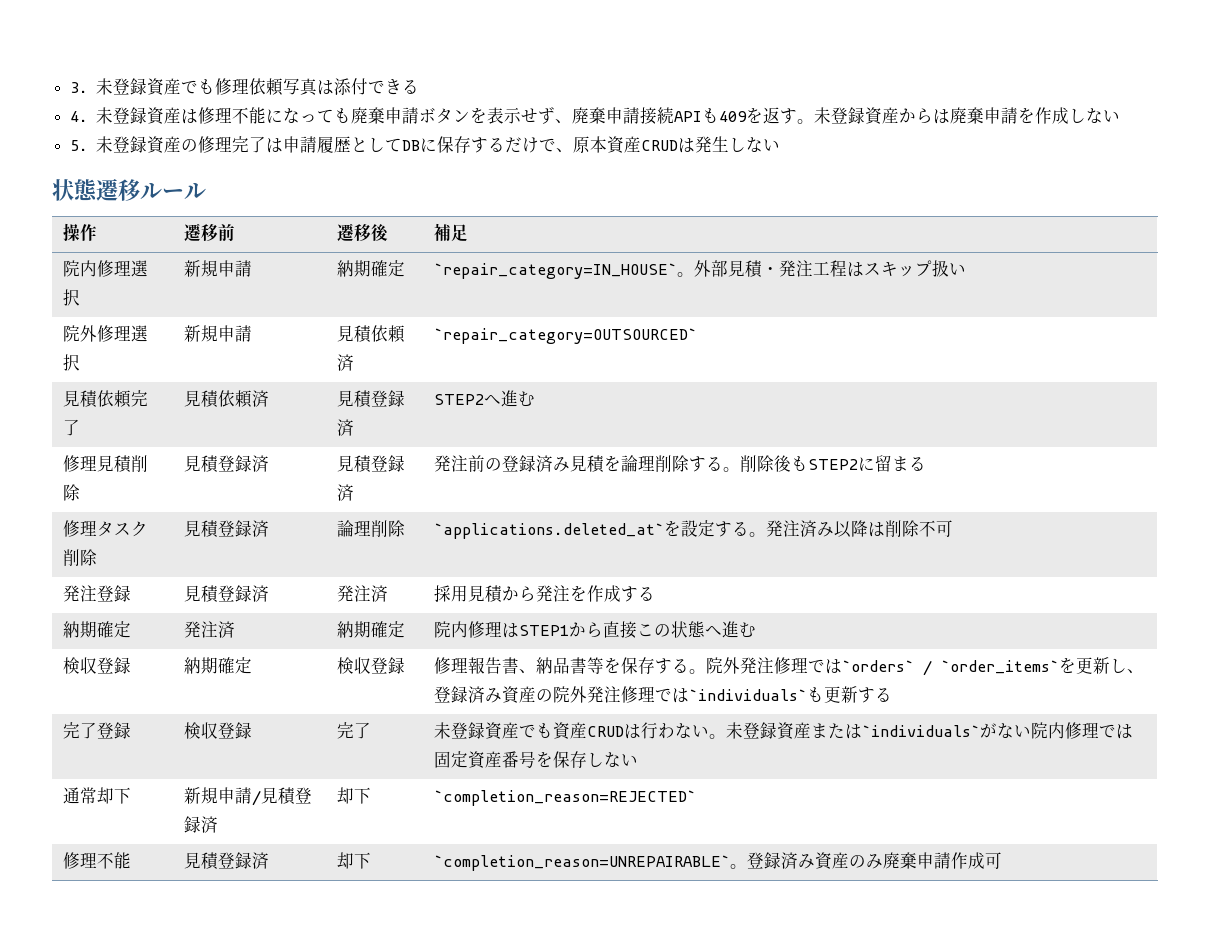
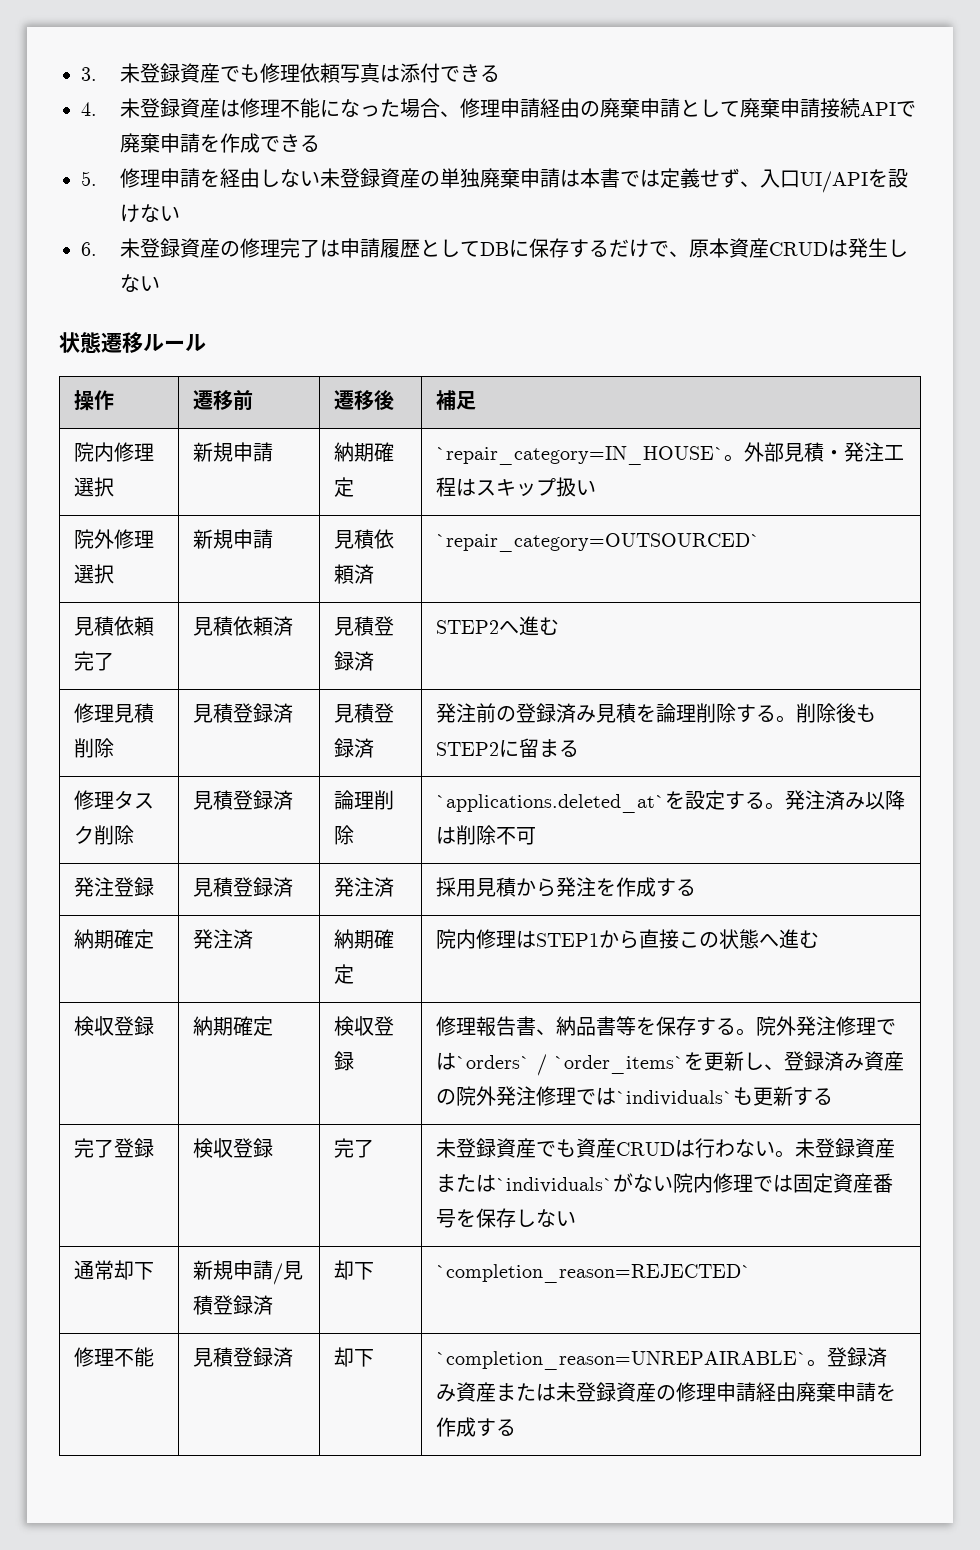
- 4.未登録資産は修理不能になっても廃棄申請ボタンを表示せず、廃棄申請接続APIも409を返す。未登録資産からは廃棄申請を作成しない
- 5.未登録資産の修理完了は申請履歴としてDBに保存するだけで、原本資産CRUDは発生しない
+ 4.未登録資産は修理不能になった場合、修理申請経由の廃棄申請として廃棄申請接続APIで廃棄申請を作成できる
+ 5.修理申請を経由しない未登録資産の単独廃棄申請は本書では定義せず、入口UI/APIを設けない
+ 6.未登録資産の修理完了は申請履歴としてDBに保存するだけで、原本資産CRUDは発生しない
- 修理不能 | 見積登録済 | 却下 | `completion_reason=UNREPAIRABLE`。登録済み資産のみ廃棄申請作成可
+ 修理不能 | 見積登録済 | 却下 | `completion_reason=UNREPAIRABLE`。登録済み資産または未登録資産の修理申請経由廃棄申請を作成する

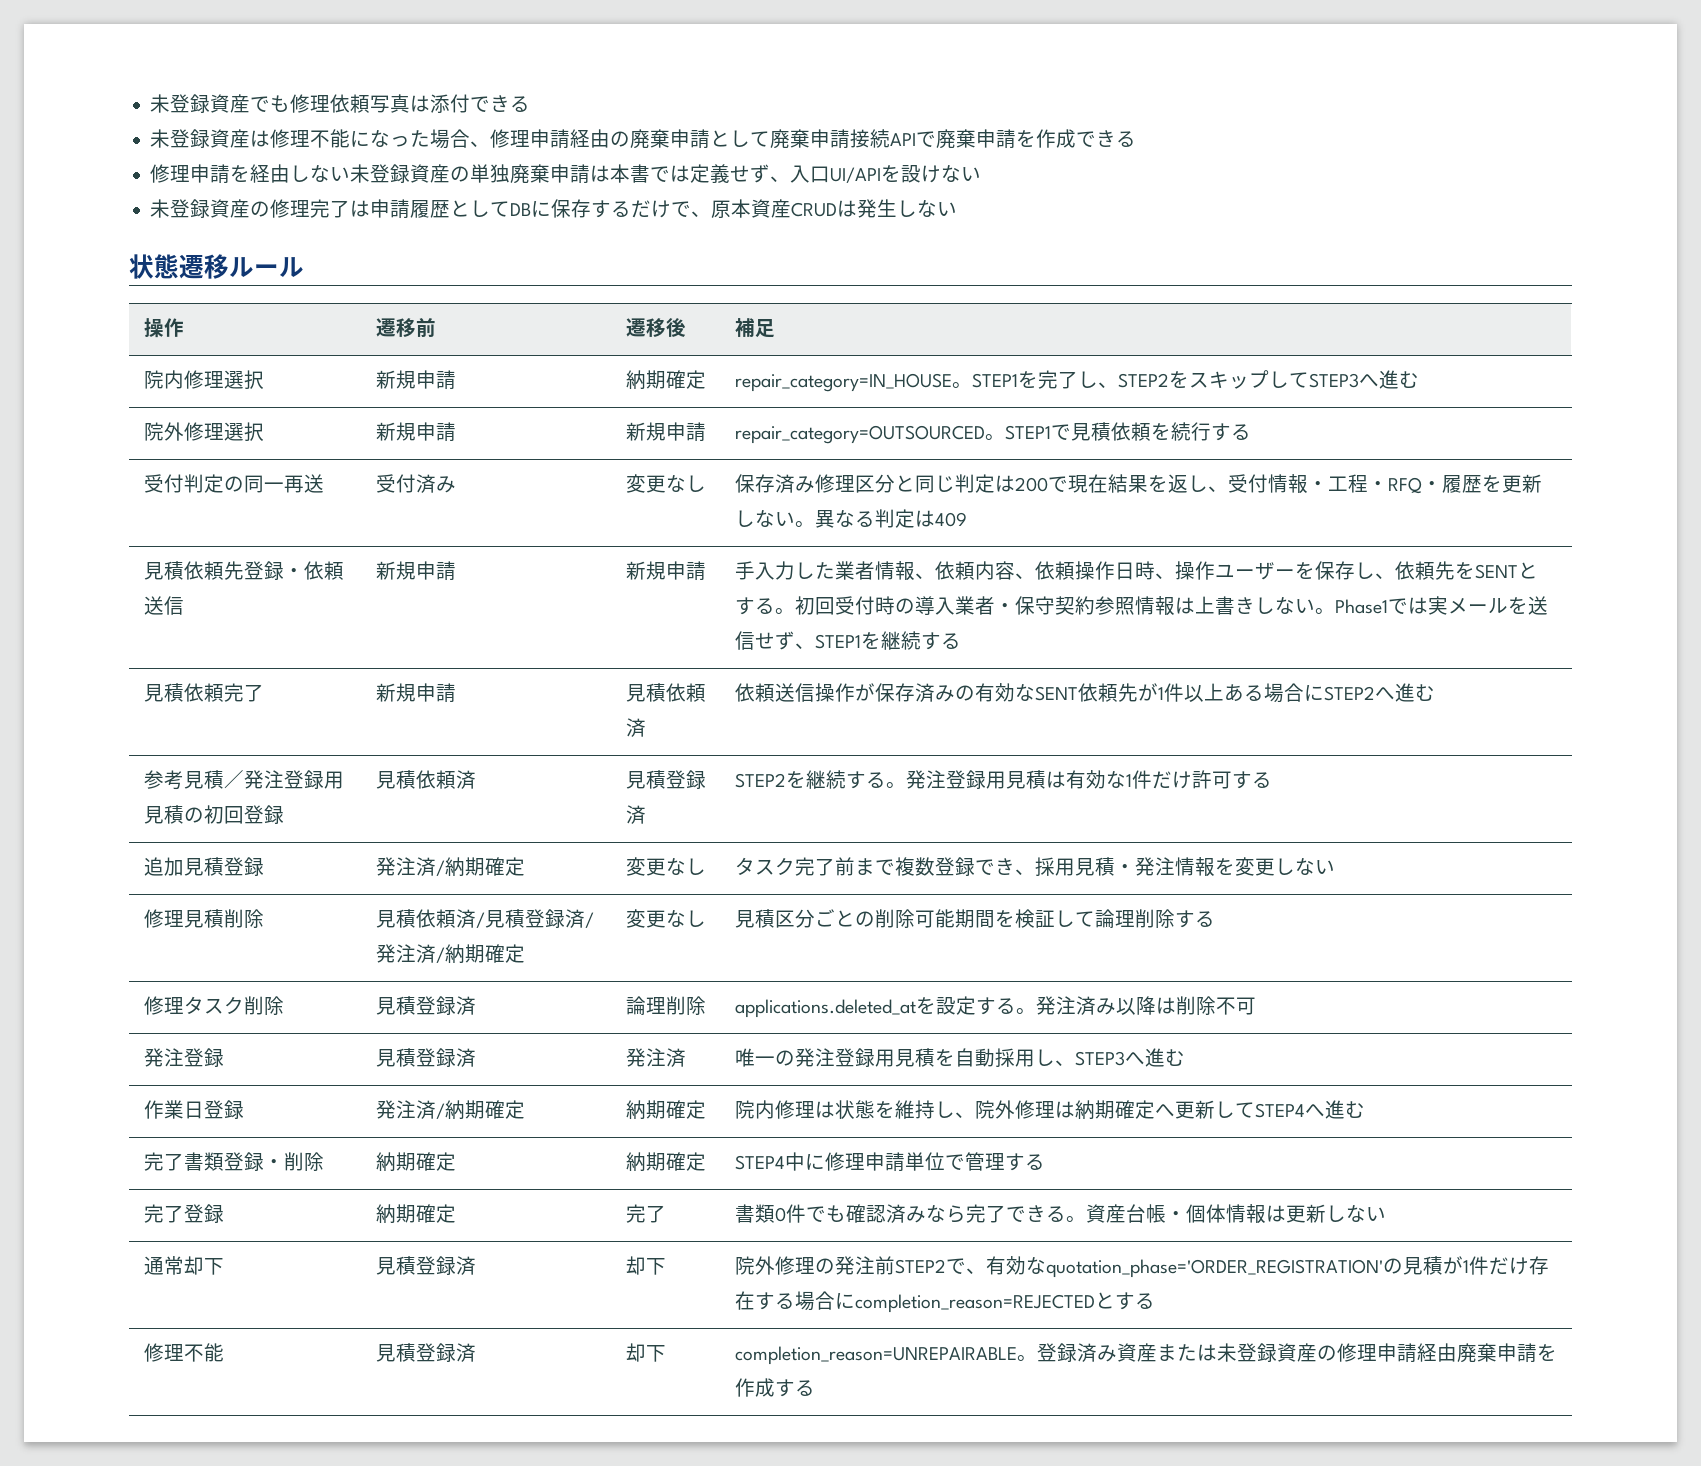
- 3.未登録資産でも修理依頼写真は添付できる
+ 未登録資産でも修理依頼写真は添付できる
- 4.未登録資産は修理不能になった場合、修理申請経由の廃棄申請として廃棄申請接続APIで廃棄申請を作成できる
+ 未登録資産は修理不能になった場合、修理申請経由の廃棄申請として廃棄申請接続APIで廃棄申請を作成できる
- 5.修理申請を経由しない未登録資産の単独廃棄申請は本書では定義せず、入口UI/APIを設けない
+ 修理申請を経由しない未登録資産の単独廃棄申請は本書では定義せず、入口UI/APIを設けない
- 6.未登録資産の修理完了は申請履歴としてDBに保存するだけで、原本資産CRUDは発生しない
+ 未登録資産の修理完了は申請履歴としてDBに保存するだけで、原本資産CRUDは発生しない
- 院内修理選択 | 新規申請 | 納期確定 | `repair_category=IN_HOUSE`。外部見積・発注工程はスキップ扱い
+ 院内修理選択 | 新規申請 | 納期確定 | repair_category=IN_HOUSE。STEP1を完了し、STEP2をスキップしてSTEP3へ進む
- 院外修理選択 | 新規申請 | 見積依頼済 | `repair_category=OUTSOURCED`
- 見積依頼完了 | 見積依頼済 | 見積登録済 | STEP2へ進む
+ 院外修理選択 | 新規申請 | 新規申請 | repair_category=OUTSOURCED。STEP1で見積依頼を続行する
+ 受付判定の同一再送 | 受付済み | 変更なし | 保存済み修理区分と同じ判定は200で現在結果を返し、受付情報・工程・RFQ・履歴を更新しない。異なる判定は409
+ 見積依頼先登録・依頼送信 | 新規申請 | 新規申請 | 手入力した業者情報、依頼内容、依頼操作日時、操作ユーザーを保存し、依頼先をSENTとする。初回受付時の導入業者・保守契約参照情報は上書きしない。Phase1では実メールを送信せず、STEP1を継続する
+ 見積依頼完了 | 新規申請 | 見積依頼済 | 依頼送信操作が保存済みの有効なSENT依頼先が1件以上ある場合にSTEP2へ進む
+ 参考見積／発注登録用見積の初回登録 | 見積依頼済 | 見積登録済 | STEP2を継続する。発注登録用見積は有効な1件だけ許可する
+ 追加見積登録 | 発注済/納期確定 | 変更なし | タスク完了前まで複数登録でき、採用見積・発注情報を変更しない
- 修理見積削除 | 見積登録済 | 見積登録済 | 発注前の登録済み見積を論理削除する。削除後もSTEP2に留まる
+ 修理見積削除 | 見積依頼済/見積登録済/発注済/納期確定 | 変更なし | 見積区分ごとの削除可能期間を検証して論理削除する
- 修理タスク削除 | 見積登録済 | 論理削除 | `applications.deleted_at`を設定する。発注済み以降は削除不可
+ 修理タスク削除 | 見積登録済 | 論理削除 | applications.deleted_atを設定する。発注済み以降は削除不可
- 発注登録 | 見積登録済 | 発注済 | 採用見積から発注を作成する
- 納期確定 | 発注済 | 納期確定 | 院内修理はSTEP1から直接この状態へ進む
- 検収登録 | 納期確定 | 検収登録 | 修理報告書、納品書等を保存する。院外発注修理では`orders` / `order_items`を更新し、登録済み資産の院外発注修理では`individuals`も更新する
- 完了登録 | 検収登録 | 完了 | 未登録資産でも資産CRUDは行わない。未登録資産または`individuals`がない院内修理では固定資産番号を保存しない
+ 発注登録 | 見積登録済 | 発注済 | 唯一の発注登録用見積を自動採用し、STEP3へ進む
+ 作業日登録 | 発注済/納期確定 | 納期確定 | 院内修理は状態を維持し、院外修理は納期確定へ更新してSTEP4へ進む
+ 完了書類登録・削除 | 納期確定 | 納期確定 | STEP4中に修理申請単位で管理する
+ 完了登録 | 納期確定 | 完了 | 書類0件でも確認済みなら完了できる。資産台帳・個体情報は更新しない
- 通常却下 | 新規申請/見積登録済 | 却下 | `completion_reason=REJECTED`
+ 通常却下 | 見積登録済 | 却下 | 院外修理の発注前STEP2で、有効なquotation_phase='ORDER_REGISTRATION'の見積が1件だけ存在する場合にcompletion_reason=REJECTEDとする
- 修理不能 | 見積登録済 | 却下 | `completion_reason=UNREPAIRABLE`。登録済み資産または未登録資産の修理申請経由廃棄申請を作成する
+ 修理不能 | 見積登録済 | 却下 | completion_reason=UNREPAIRABLE。登録済み資産または未登録資産の修理申請経由廃棄申請を作成する

